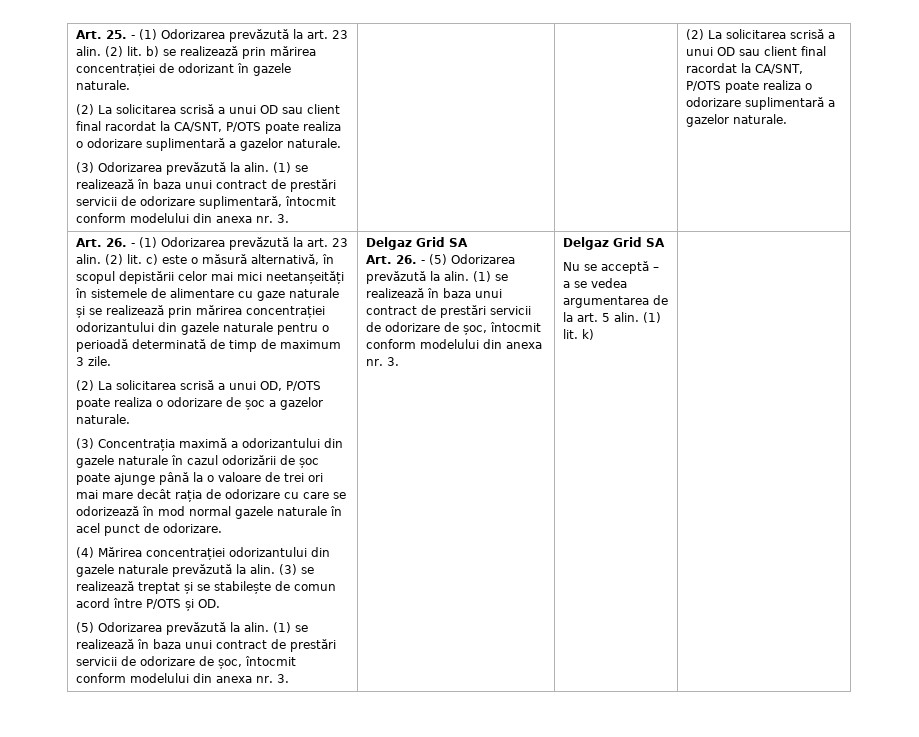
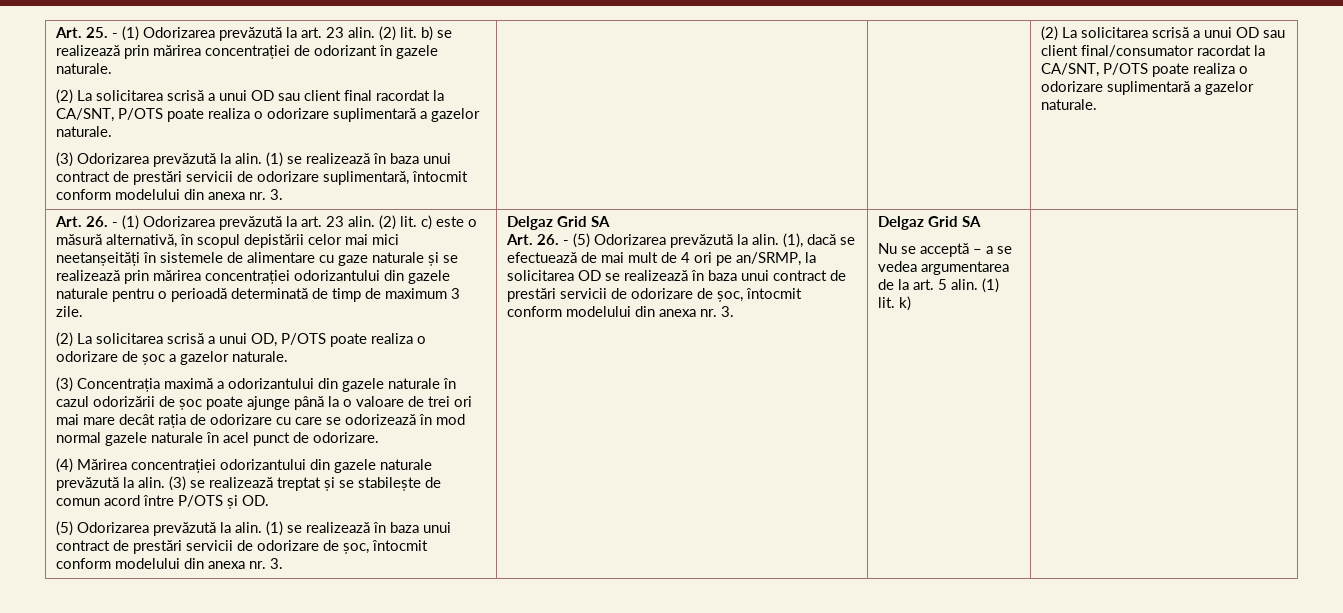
- (1) se realizează în baza unui contract de prestări servicii de odorizare suplimentară, întocmit conform modelului din anexa nr. 3. | | | (2) La solicitarea scrisă a unui OD sau client final racordat la CA/SNT, P/OTS poate realiza o odorizare suplimentară a gazelor naturale.
+ (1) se realizează în baza unui contract de prestări servicii de odorizare suplimentară, întocmit conform modelului din anexa nr. 3. | | | (2) La solicitarea scrisă a unui OD sau client final/consumator racordat la CA/SNT, P/OTS poate realiza o odorizare suplimentară a gazelor naturale.
- Art. 26. - (5) Odorizarea prevăzută la alin. (1) se realizează în baza unui contract de prestări servicii de odorizare de șoc, întocmit conform modelului din anexa nr. 3.
+ Art. 26. - (5) Odorizarea prevăzută la alin. (1), dacă se efectuează de mai mult de 4 ori pe an/SRMP, la solicitarea OD se realizează în baza unui contract de prestări servicii de odorizare de șoc, întocmit conform modelului din anexa nr. 3.

